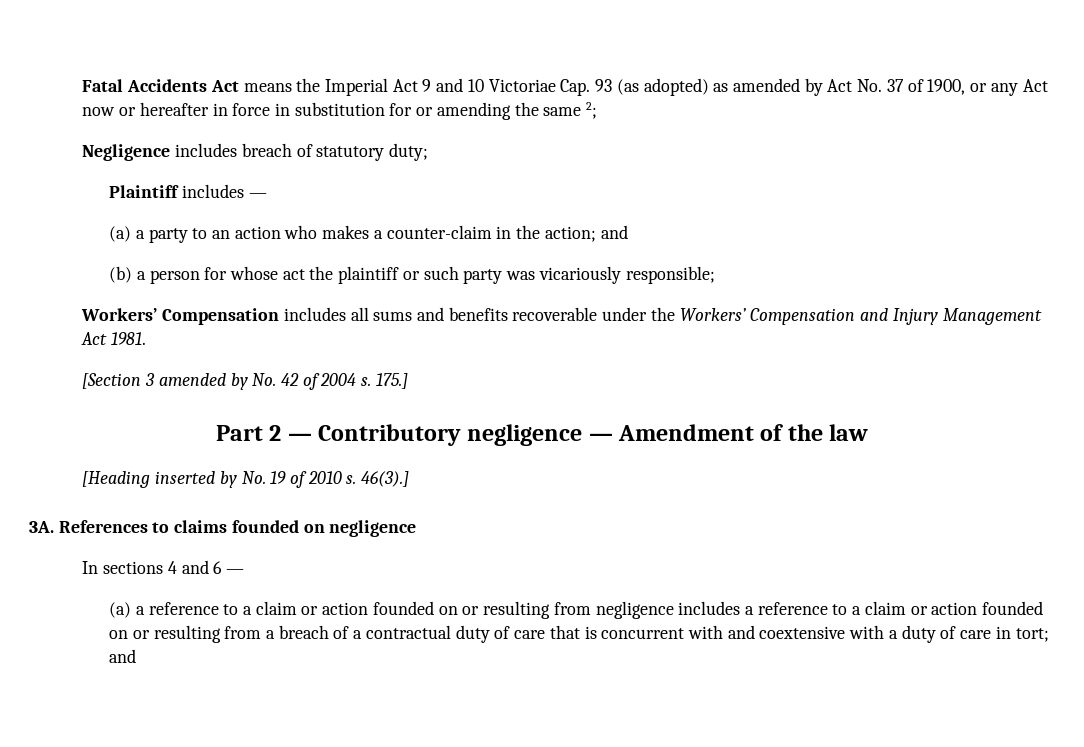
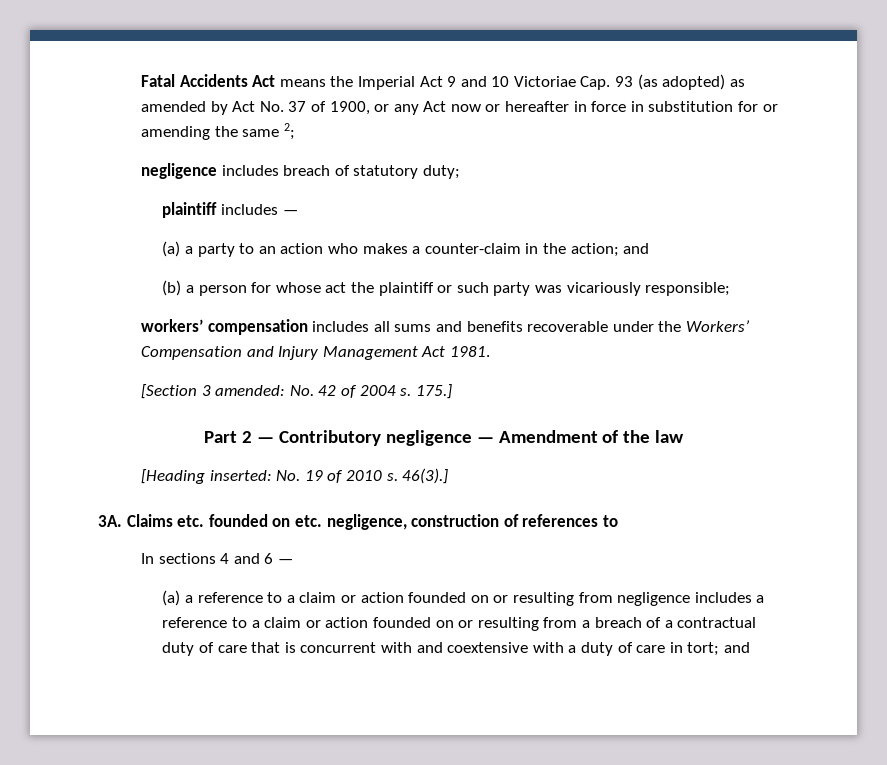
- Negligence includes breach of statutory duty;
+ negligence includes breach of statutory duty;
- Plaintiff includes —
+ plaintiff includes —
- Workers’ Compensation includes all sums and benefits recoverable under the Workers’ Compensation and Injury Management Act 1981.
+ workers’ compensation includes all sums and benefits recoverable under the Workers’ Compensation and Injury Management Act 1981.
- [Section 3 amended by No. 42 of 2004 s.
+ [Section 3 amended: No. 42 of 2004 s.
- [Heading inserted by No. 19 of 2010 s.
+ [Heading inserted: No. 19 of 2010 s.
- References to claims founded on negligence
+ Claims etc. founded on etc. negligence, construction of references to

